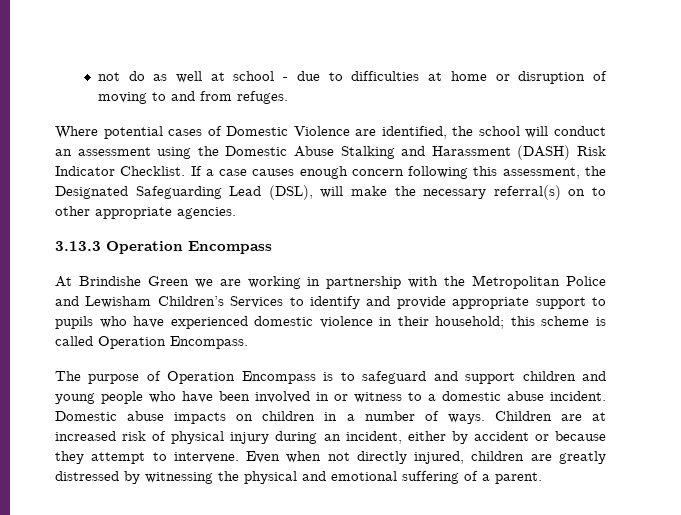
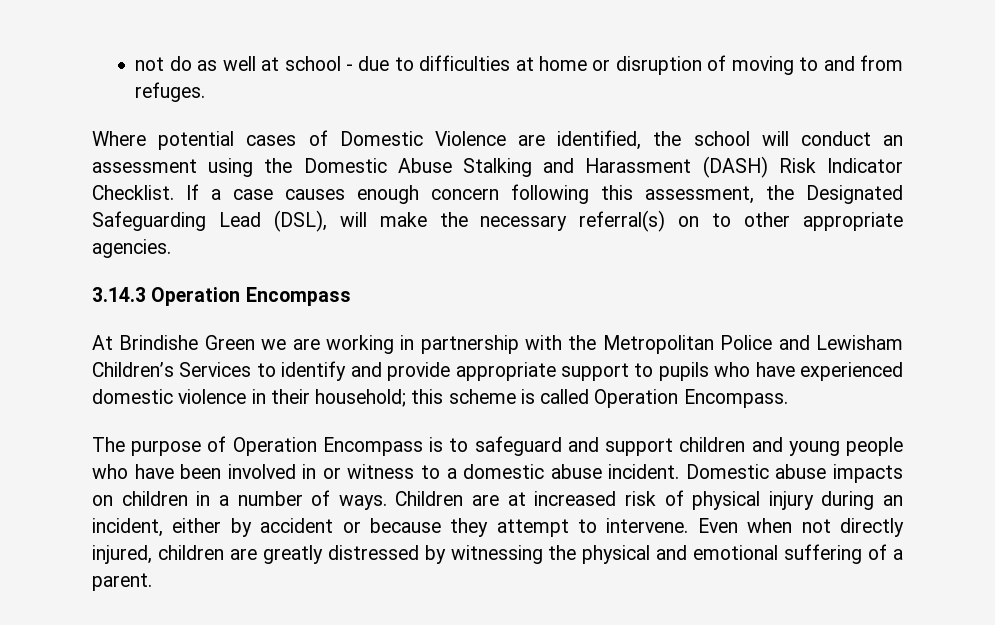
- 3.13.3 Operation Encompass
+ 3.14.3 Operation Encompass

